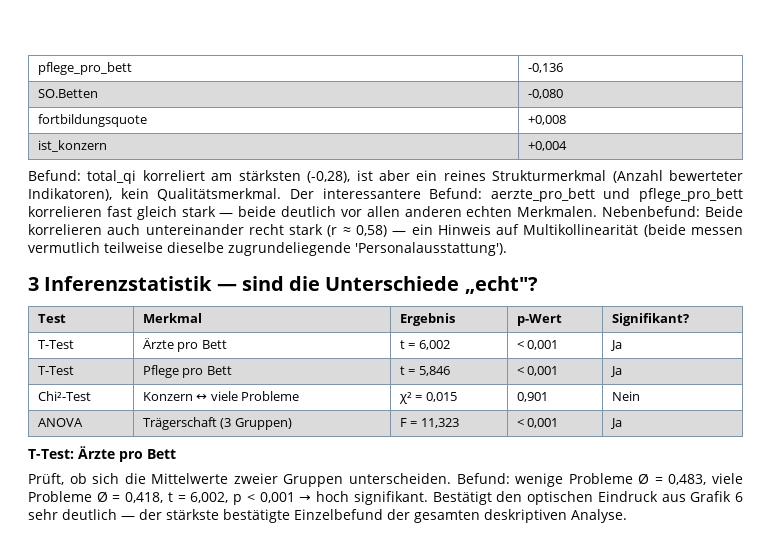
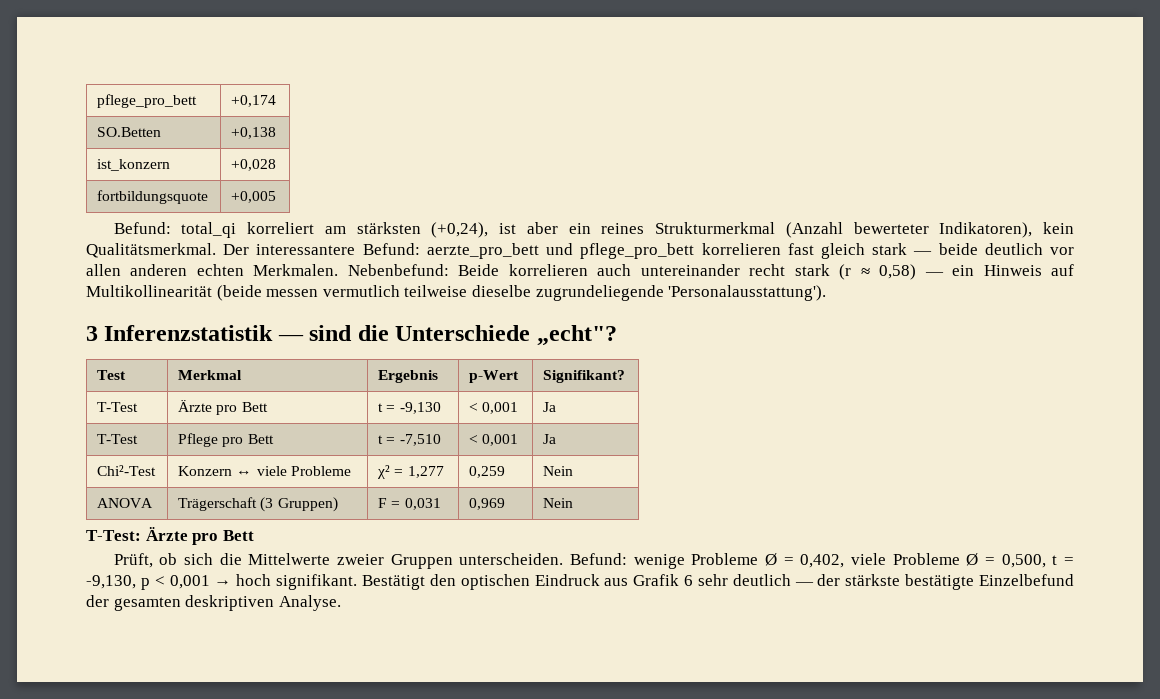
- pflege_pro_bett | -0,136
+ pflege_pro_bett | +0,174
- SO.Betten | -0,080
- fortbildungsquote | +0,008
- ist_konzern | +0,004
+ SO.Betten | +0,138
+ ist_konzern | +0,028
+ fortbildungsquote | +0,005
- Befund: total_qi korreliert am stärksten (-0,28), ist aber ein reines Strukturmerkmal (Anzahl bewerteter Indikatoren), kein Qualitätsmerkmal.
+ Befund: total_qi korreliert am stärksten (+0,24), ist aber ein reines Strukturmerkmal (Anzahl bewerteter Indikatoren), kein Qualitätsmerkmal.
- T-Test | Ärzte pro Bett | t = 6,002 | < 0,001 | Ja
+ T-Test | Ärzte pro Bett | t = -9,130 | < 0,001 | Ja
- T-Test | Pflege pro Bett | t = 5,846 | < 0,001 | Ja
+ T-Test | Pflege pro Bett | t = -7,510 | < 0,001 | Ja
- Chi²-Test | Konzern ↔ viele Probleme | χ² = 0,015 | 0,901 | Nein
+ Chi²-Test | Konzern ↔ viele Probleme | χ² = 1,277 | 0,259 | Nein
- ANOVA | Trägerschaft (3 Gruppen) | F = 11,323 | < 0,001 | Ja
+ ANOVA | Trägerschaft (3 Gruppen) | F = 0,031 | 0,969 | Nein
- Befund: wenige Probleme Ø = 0,483, viele Probleme Ø = 0,418, t = 6,002, p < 0,001 → hoch signifikant.
+ Befund: wenige Probleme Ø = 0,402, viele Probleme Ø = 0,500, t = -9,130, p < 0,001 → hoch signifikant.

